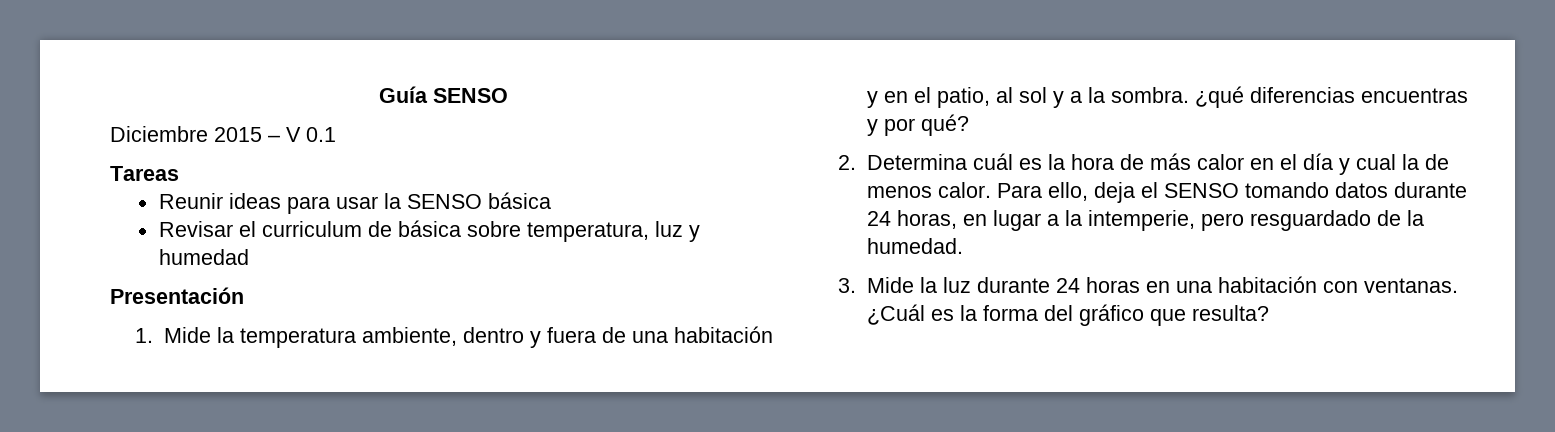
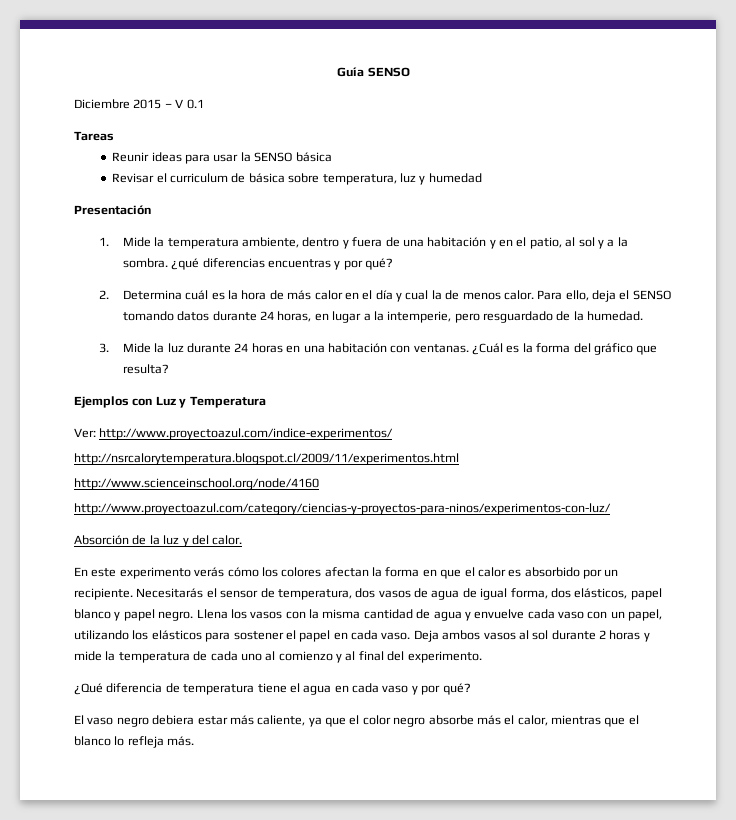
+ Ejemplos con Luz y Temperatura
+ Ver: http://www.proyectoazul.com/indice-experimentos/
+ http://nsrcalorytemperatura.blogspot.cl/2009/11/experimentos.html
+ http://www.scienceinschool.org/node/4160
+ http://www.proyectoazul.com/category/ciencias-y-proyectos-para-ninos/experimentos-con-luz/
+ Absorción de la luz y del calor.
+ En este experimento verás cómo los colores afectan la forma en que el calor es absorbido por un recipiente. Necesitarás el sensor de temperatura, dos vasos de agua de igual forma, dos elásticos, papel blanco y papel negro. Llena los vasos con la misma cantidad de agua y envuelve cada vaso con un papel, utilizando los elásticos para sostener el papel en cada vaso. Deja ambos vasos al sol durante 2 horas y mide la temperatura de cada uno al comienzo y al final del experimento.
+ ¿Qué diferencia de temperatura tiene el agua en cada vaso y por qué?
+ El vaso negro debiera estar más caliente, ya que el color negro absorbe más el calor, mientras que el blanco lo refleja más.

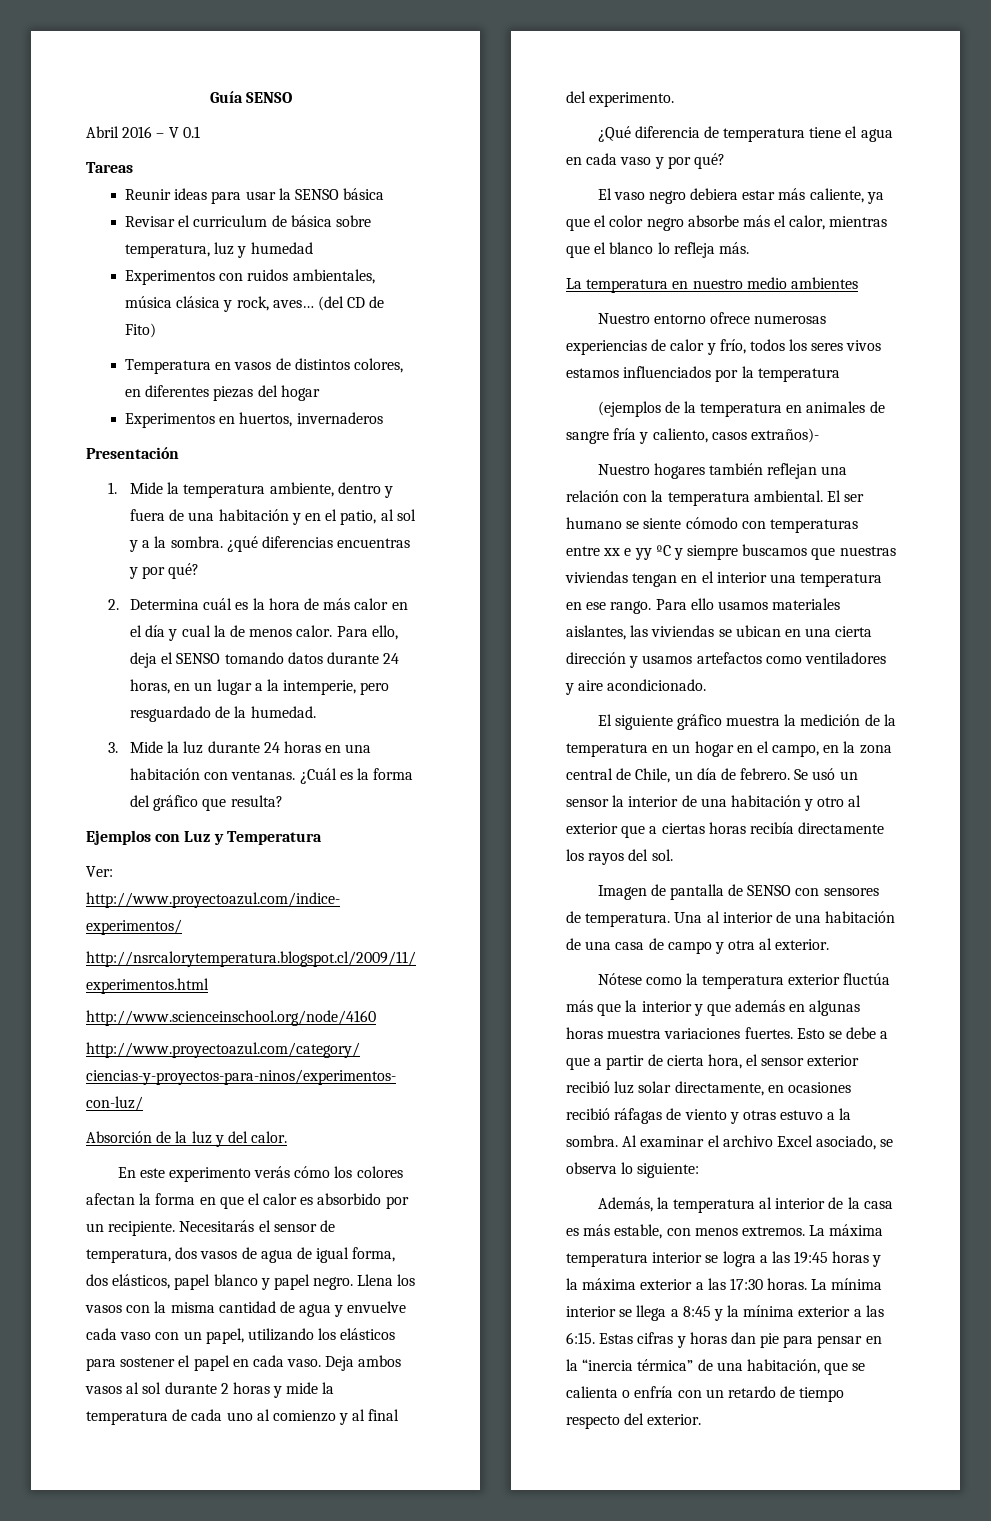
- Diciembre 2015 – V 0.1
+ Abril 2016 – V 0.1
+ Experimentos con ruidos ambientales, música clásica y rock, aves… (del CD de Fito)
+ Temperatura en vasos de distintos colores, en diferentes piezas del hogar
+ Experimentos en huertos, invernaderos
- Para ello, deja el SENSO tomando datos durante 24 horas, en lugar a la intemperie, pero resguardado de la humedad.
+ Para ello, deja el SENSO tomando datos durante 24 horas, en un lugar a la intemperie, pero resguardado de la humedad.
+ La temperatura en nuestro medio ambientes
+ Nuestro entorno ofrece numerosas experiencias de calor y frío, todos los seres vivos estamos influenciados por la temperatura
+ (ejemplos de la temperatura en animales de sangre fría y caliento, casos extraños)-
+ Nuestro hogares también reflejan una relación con la temperatura ambiental. El ser humano se siente cómodo con temperaturas entre xx e yy ºC y siempre buscamos que nuestras viviendas tengan en el interior una temperatura en ese rango. Para ello usamos materiales aislantes, las viviendas se ubican en una cierta dirección y usamos artefactos como ventiladores y aire acondicionado.
+ El siguiente gráfico muestra la medición de la temperatura en un hogar en el campo, en la zona central de Chile, un día de febrero. Se usó un sensor la interior de una habitación y otro al exterior que a ciertas horas recibía directamente los rayos del sol.
+ Imagen de pantalla de SENSO con sensores de temperatura. Una al interior de una habitación de una casa de campo y otra al exterior.
+ Nótese como la temperatura exterior fluctúa más que la interior y que además en algunas horas muestra variaciones fuertes. Esto se debe a que a partir de cierta hora, el sensor exterior recibió luz solar directamente, en ocasiones recibió ráfagas de viento y otras estuvo a la sombra. Al examinar el archivo Excel asociado, se observa lo siguiente:
+ Además, la temperatura al interior de la casa es más estable, con menos extremos. La máxima temperatura interior se logra a las 19:45 horas y la máxima exterior a las 17:30 horas. La mínima interior se llega a 8:45 y la mínima exterior a las 6:15. Estas cifras y horas dan pie para pensar en la “inercia térmica” de una habitación, que se calienta o enfría con un retardo de tiempo respecto del exterior.

